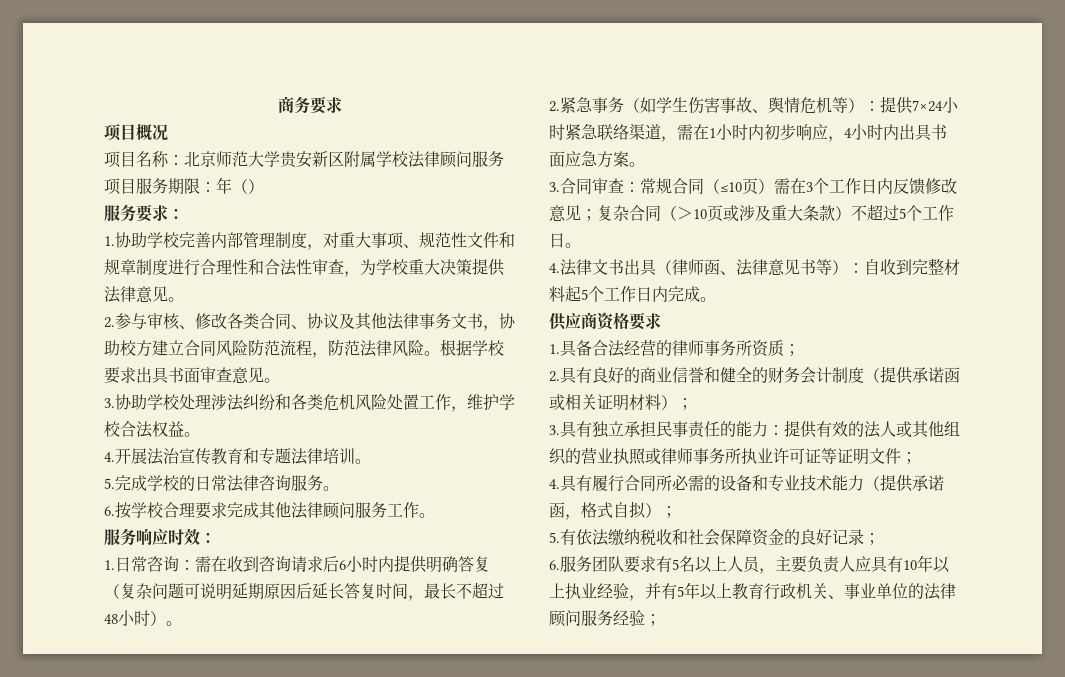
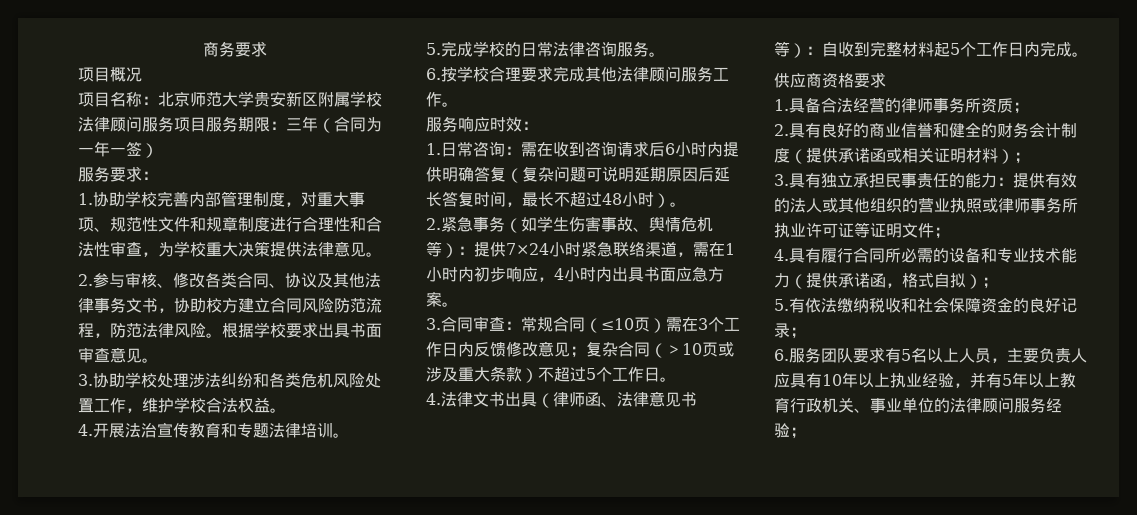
- 项目名称：北京师范大学贵安新区附属学校法律顾问服务项目服务期限：年（）
+ 项目名称：北京师范大学贵安新区附属学校法律顾问服务项目服务期限：三年（合同为一年一签）

